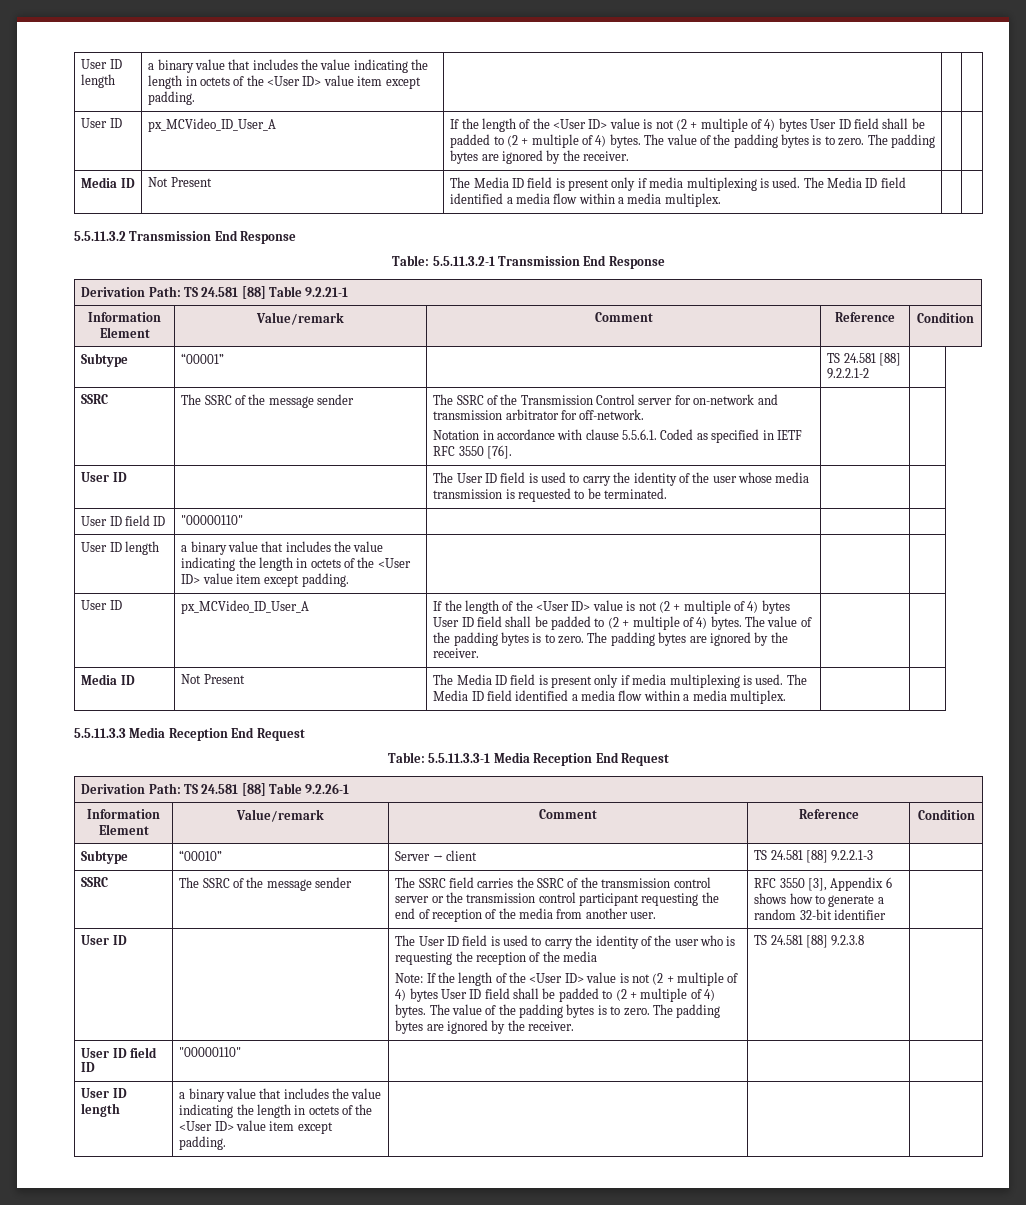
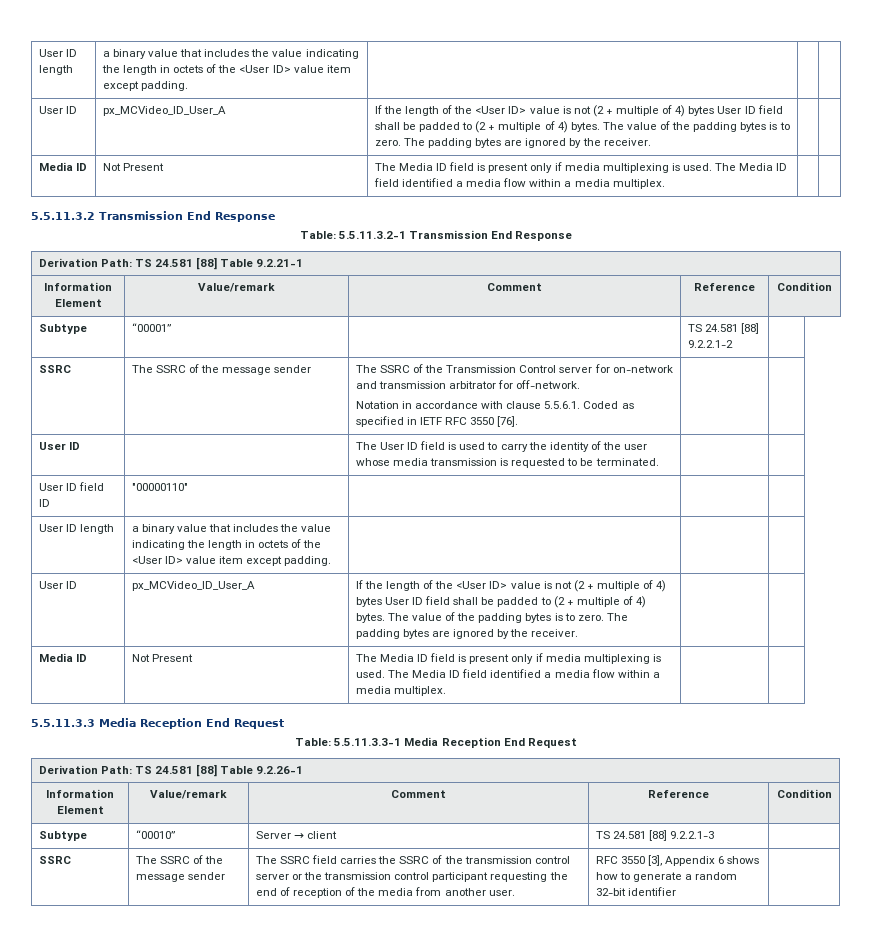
- User ID | | The User ID field is used to carry the identity of the user who is requesting the reception of the media
- Note: If the length of the <User ID> value is not (2 + multiple of 4) bytes User ID field shall be padded to (2 + multiple of 4) bytes. The value of the padding bytes is to zero. The padding bytes are ignored by the receiver. | TS 24.581 [88] 9.2.3.8 |
- User ID field ID | "00000110" | | |
- User ID length | a binary value that includes the value indicating the length in octets of the <User ID> value item except padding. | | |

